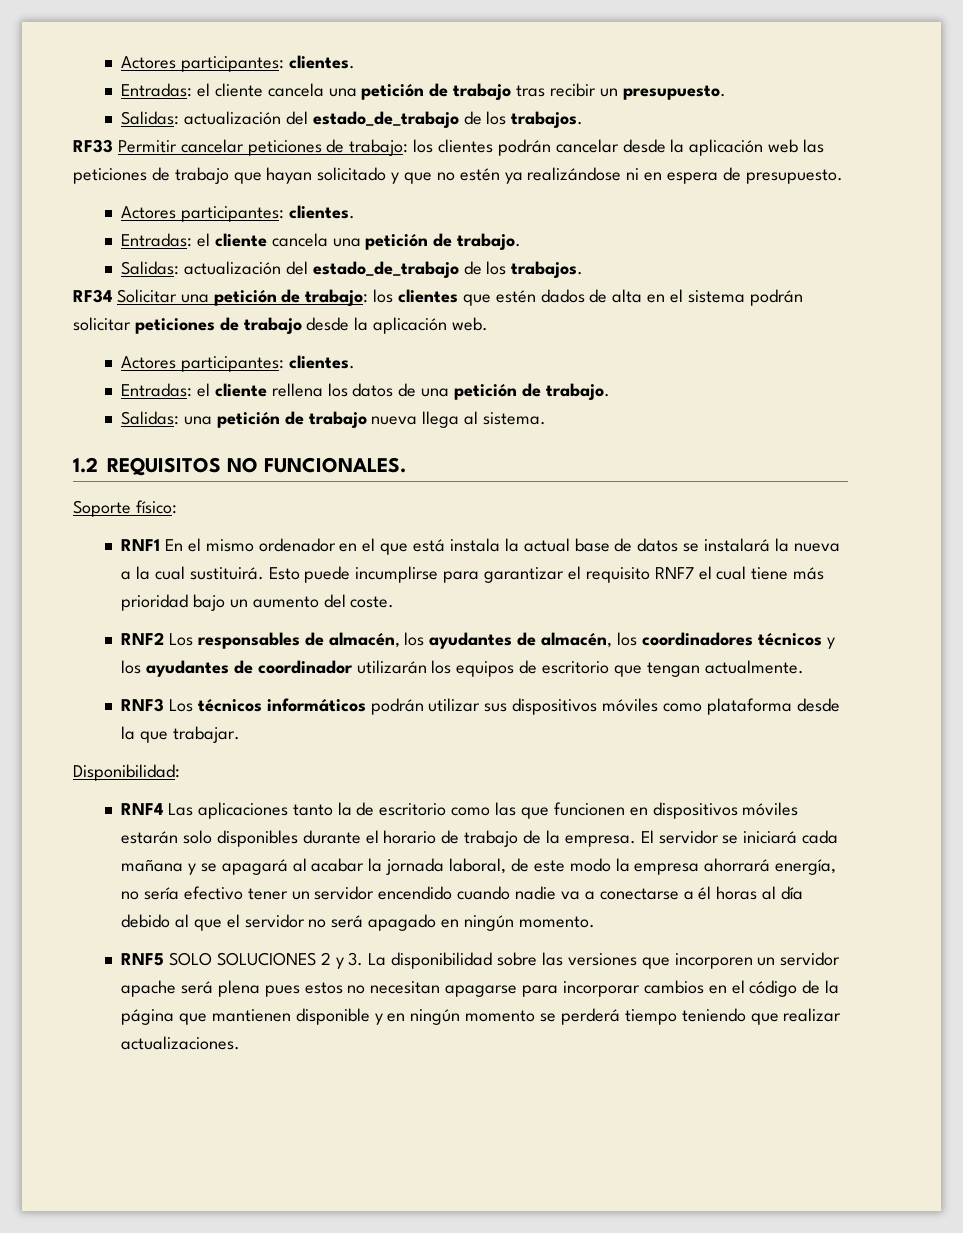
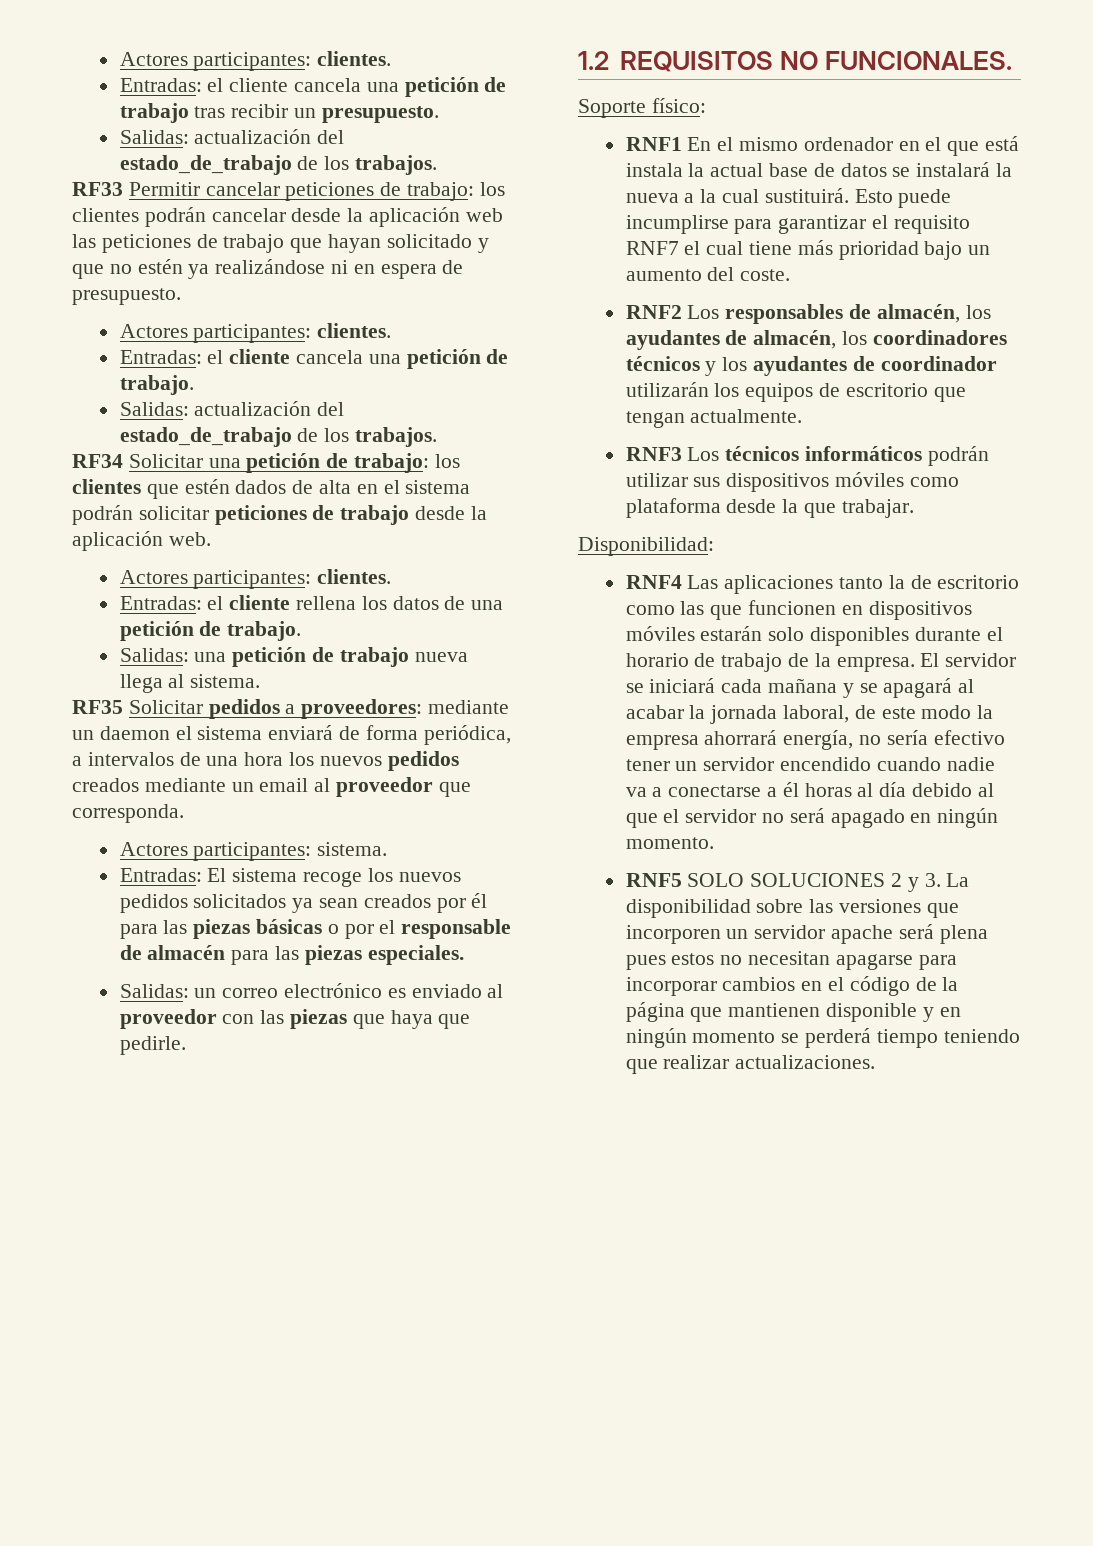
+ RF35 Solicitar pedidos a proveedores: mediante un daemon el sistema enviará de forma periódica, a intervalos de una hora los nuevos pedidos creados mediante un email al proveedor que corresponda.
+ Actores participantes: sistema.
+ Entradas: El sistema recoge los nuevos pedidos solicitados ya sean creados por él para las piezas básicas o por el responsable de almacén para las piezas especiales.
+ Salidas: un correo electrónico es enviado al proveedor con las piezas que haya que pedirle.

